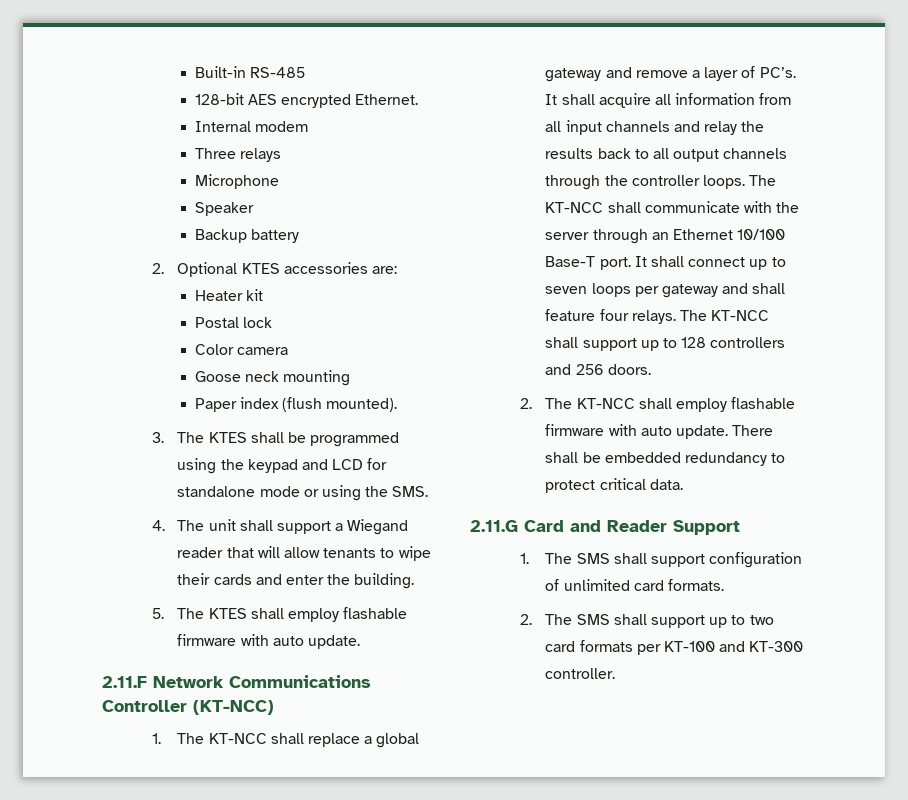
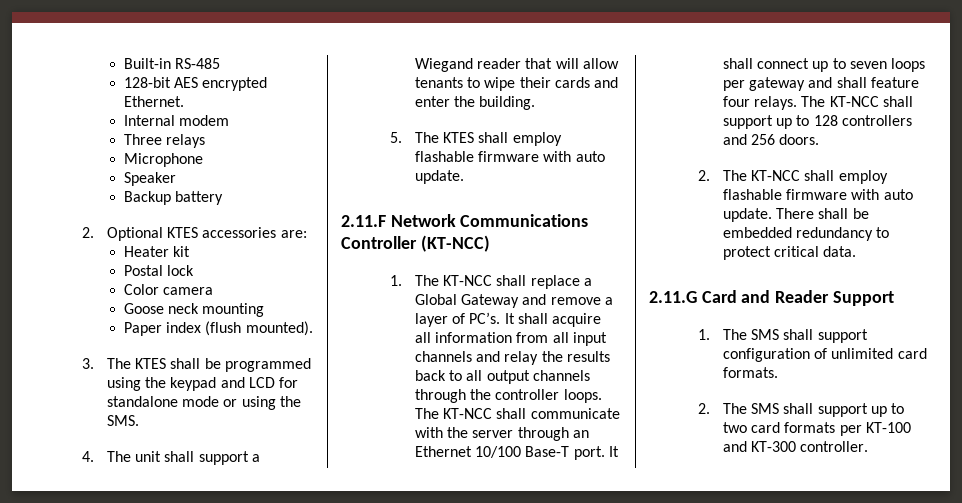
- 1. The KT-NCC shall replace a global gateway and remove a layer of PC’s.
+ 1. The KT-NCC shall replace a Global Gateway and remove a layer of PC’s.

